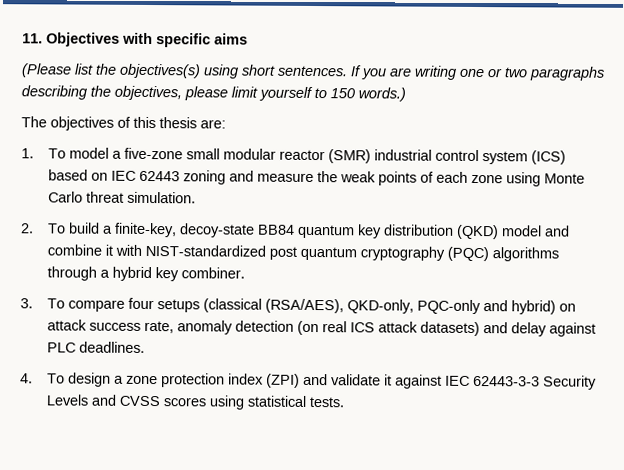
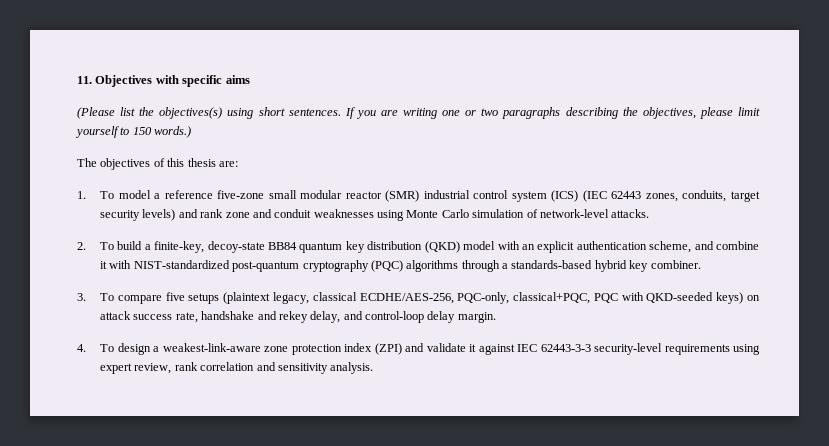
- 1. To model a five-zone small modular reactor (SMR) industrial control system (ICS) based on IEC 62443 zoning and measure the weak points of each zone using Monte Carlo threat simulation.
+ 1. To model a reference five-zone small modular reactor (SMR) industrial control system (ICS) (IEC 62443 zones, conduits, target security levels) and rank zone and conduit weaknesses using Monte Carlo simulation of network-level attacks.
- 2. To build a finite-key, decoy-state BB84 quantum key distribution (QKD) model and combine it with NIST-standardized post quantum cryptography (PQC) algorithms through a hybrid key combiner.
+ 2. To build a finite-key, decoy-state BB84 quantum key distribution (QKD) model with an explicit authentication scheme, and combine it with NIST-standardized post-quantum cryptography (PQC) algorithms through a standards-based hybrid key combiner.
- 3. To compare four setups (classical (RSA/AES), QKD-only, PQC-only and hybrid) on attack success rate, anomaly detection (on real ICS attack datasets) and delay against PLC deadlines.
+ 3. To compare five setups (plaintext legacy, classical ECDHE/AES-256, PQC-only, classical+PQC, PQC with QKD-seeded keys) on attack success rate, handshake and rekey delay, and control-loop delay margin.
- 4. To design a zone protection index (ZPI) and validate it against IEC 62443-3-3 Security Levels and CVSS scores using statistical tests.
+ 4. To design a weakest-link-aware zone protection index (ZPI) and validate it against IEC 62443-3-3 security-level requirements using expert review, rank correlation and sensitivity analysis.

